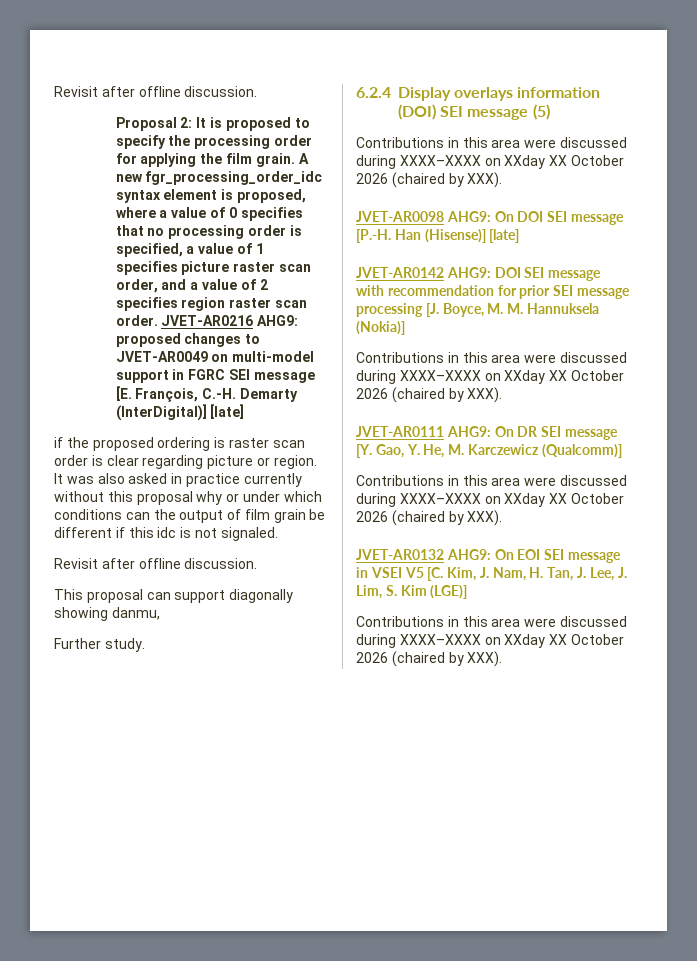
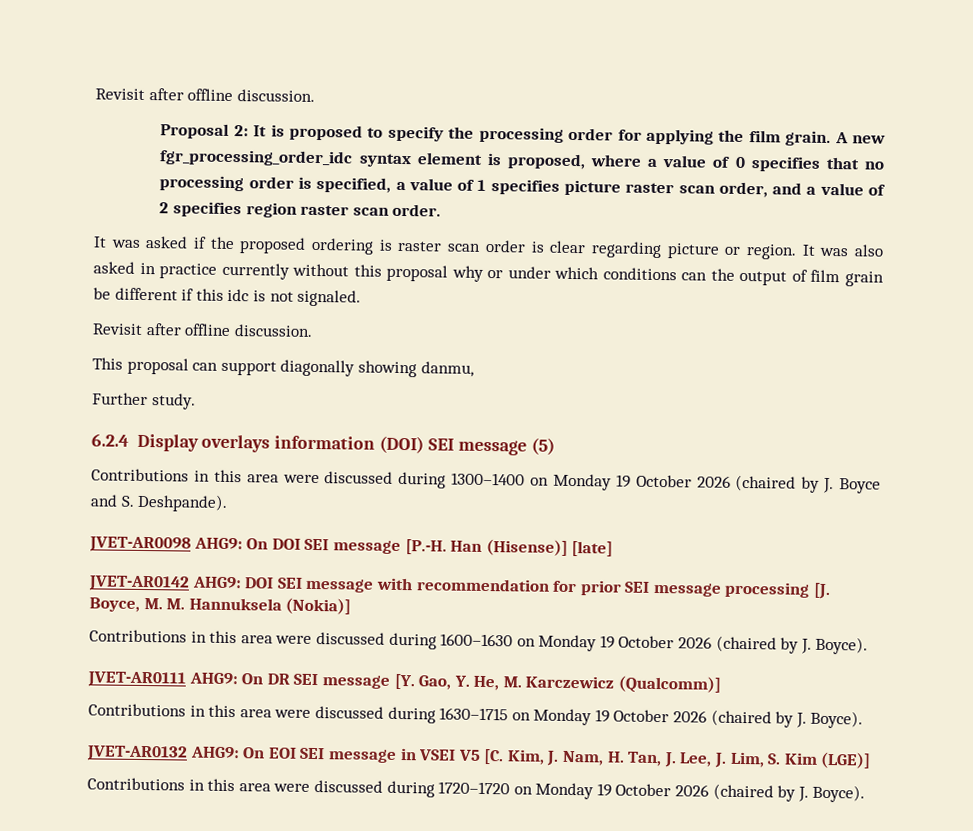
- A new fgr_processing_order_idc syntax element is proposed, where a value of 0 specifies that no processing order is specified, a value of 1 specifies picture raster scan order, and a value of 2 specifies region raster scan order. JVET-AR0216 AHG9: proposed changes to JVET-AR0049 on multi-model support in FGRC SEI message [E. François, C.-H. Demarty (InterDigital)] [late]
- if the proposed ordering is raster scan order is clear regarding picture or region.
+ A new fgr_processing_order_idc syntax element is proposed, where a value of 0 specifies that no processing order is specified, a value of 1 specifies picture raster scan order, and a value of 2 specifies region raster scan order.
+ It was asked if the proposed ordering is raster scan order is clear regarding picture or region.
  6.2.4 Display overlays information (DOI) SEI message (5)
- Contributions in this area were discussed during XXXX–XXXX on XXday XX October 2026 (chaired by XXX).
+ Contributions in this area were discussed during 1300–1400 on Monday 19 October 2026 (chaired by J. Boyce and S. Deshpande).
  JVET-AR0142 AHG9: DOI SEI message with recommendation for prior SEI message processing [J. Boyce, M. M. Hannuksela (Nokia)]
- Contributions in this area were discussed during XXXX–XXXX on XXday XX October 2026 (chaired by XXX).
+ Contributions in this area were discussed during 1600–1630 on Monday 19 October 2026 (chaired by J. Boyce).
  JVET-AR0111 AHG9: On DR SEI message [Y. Gao, Y. He, M. Karczewicz (Qualcomm)]
- Contributions in this area were discussed during XXXX–XXXX on XXday XX October 2026 (chaired by XXX).
+ Contributions in this area were discussed during 1630–1715 on Monday 19 October 2026 (chaired by J. Boyce).
  JVET-AR0132 AHG9: On EOI SEI message in VSEI V5 [C. Kim, J. Nam, H. Tan, J. Lee, J. Lim, S. Kim (LGE)]
- Contributions in this area were discussed during XXXX–XXXX on XXday XX October 2026 (chaired by XXX).
+ Contributions in this area were discussed during 1720–1720 on Monday 19 October 2026 (chaired by J. Boyce).

